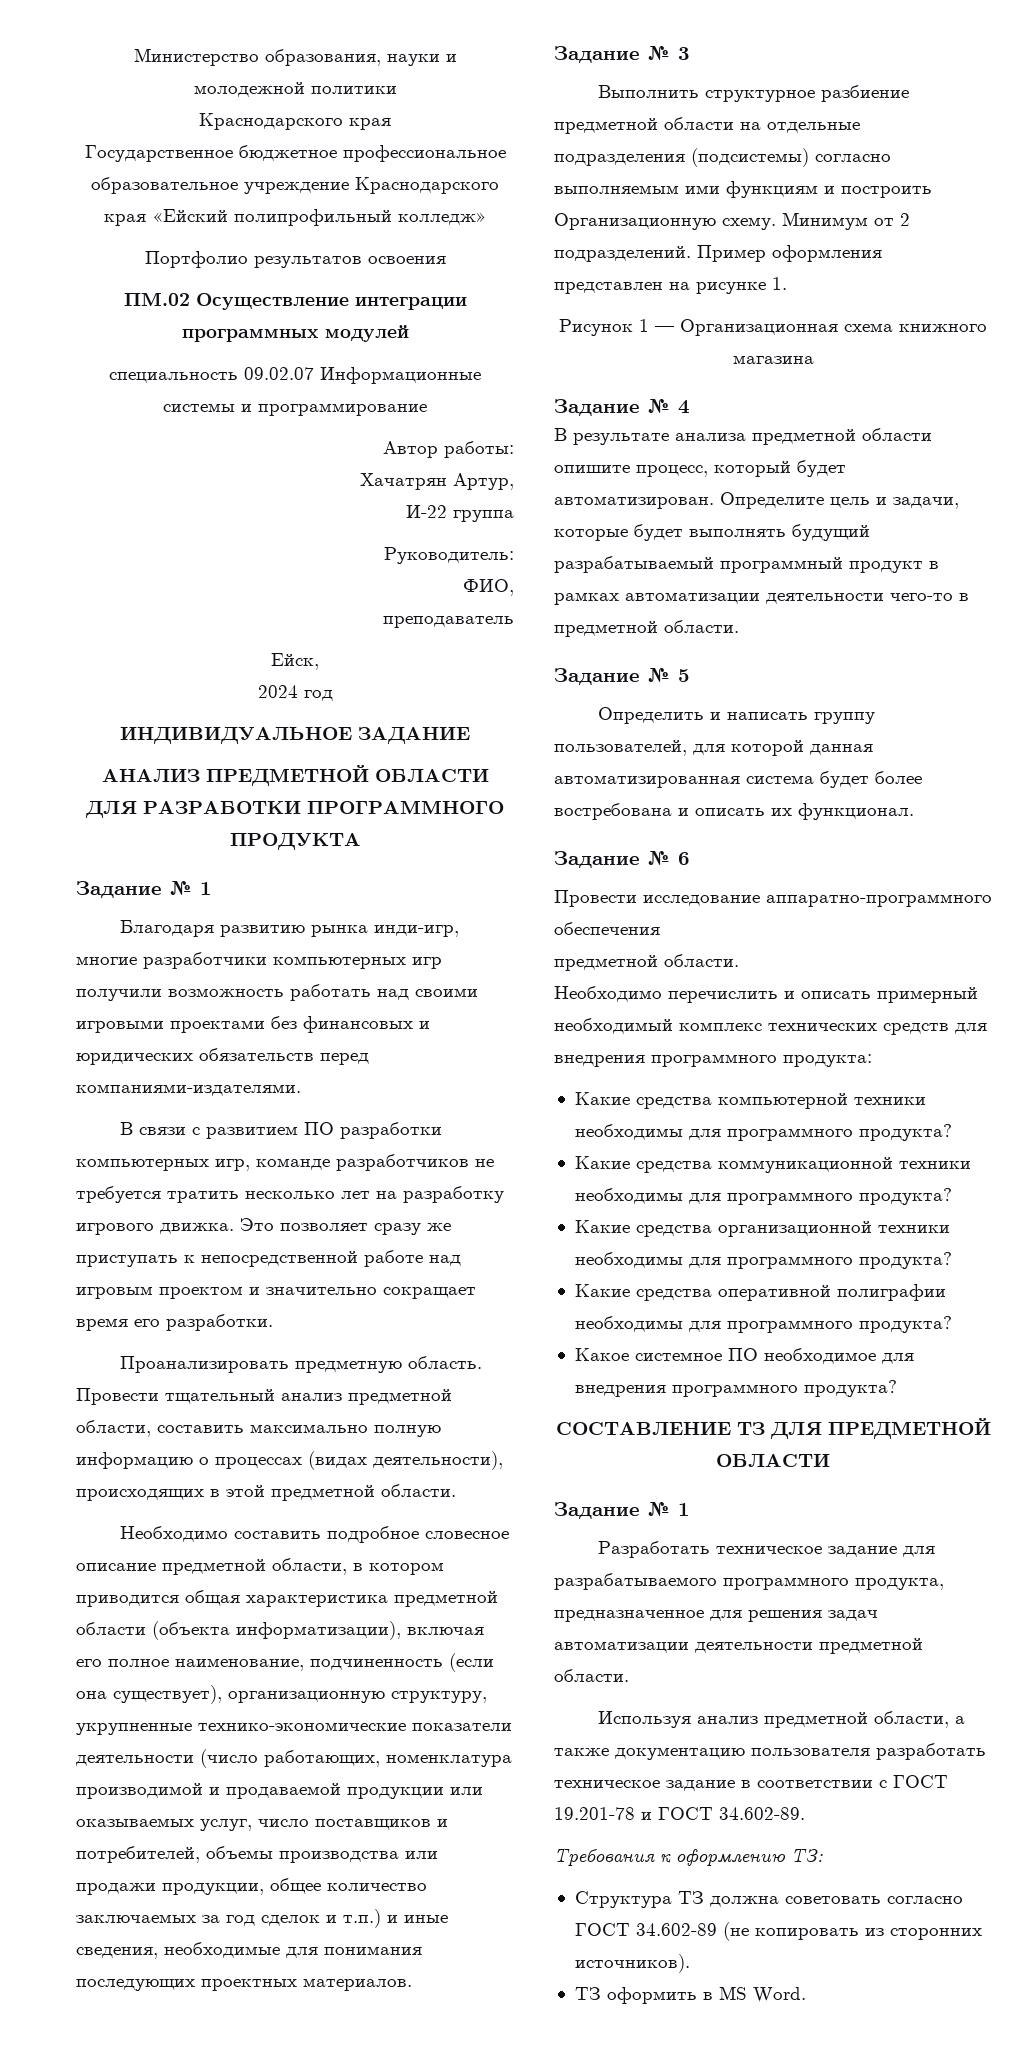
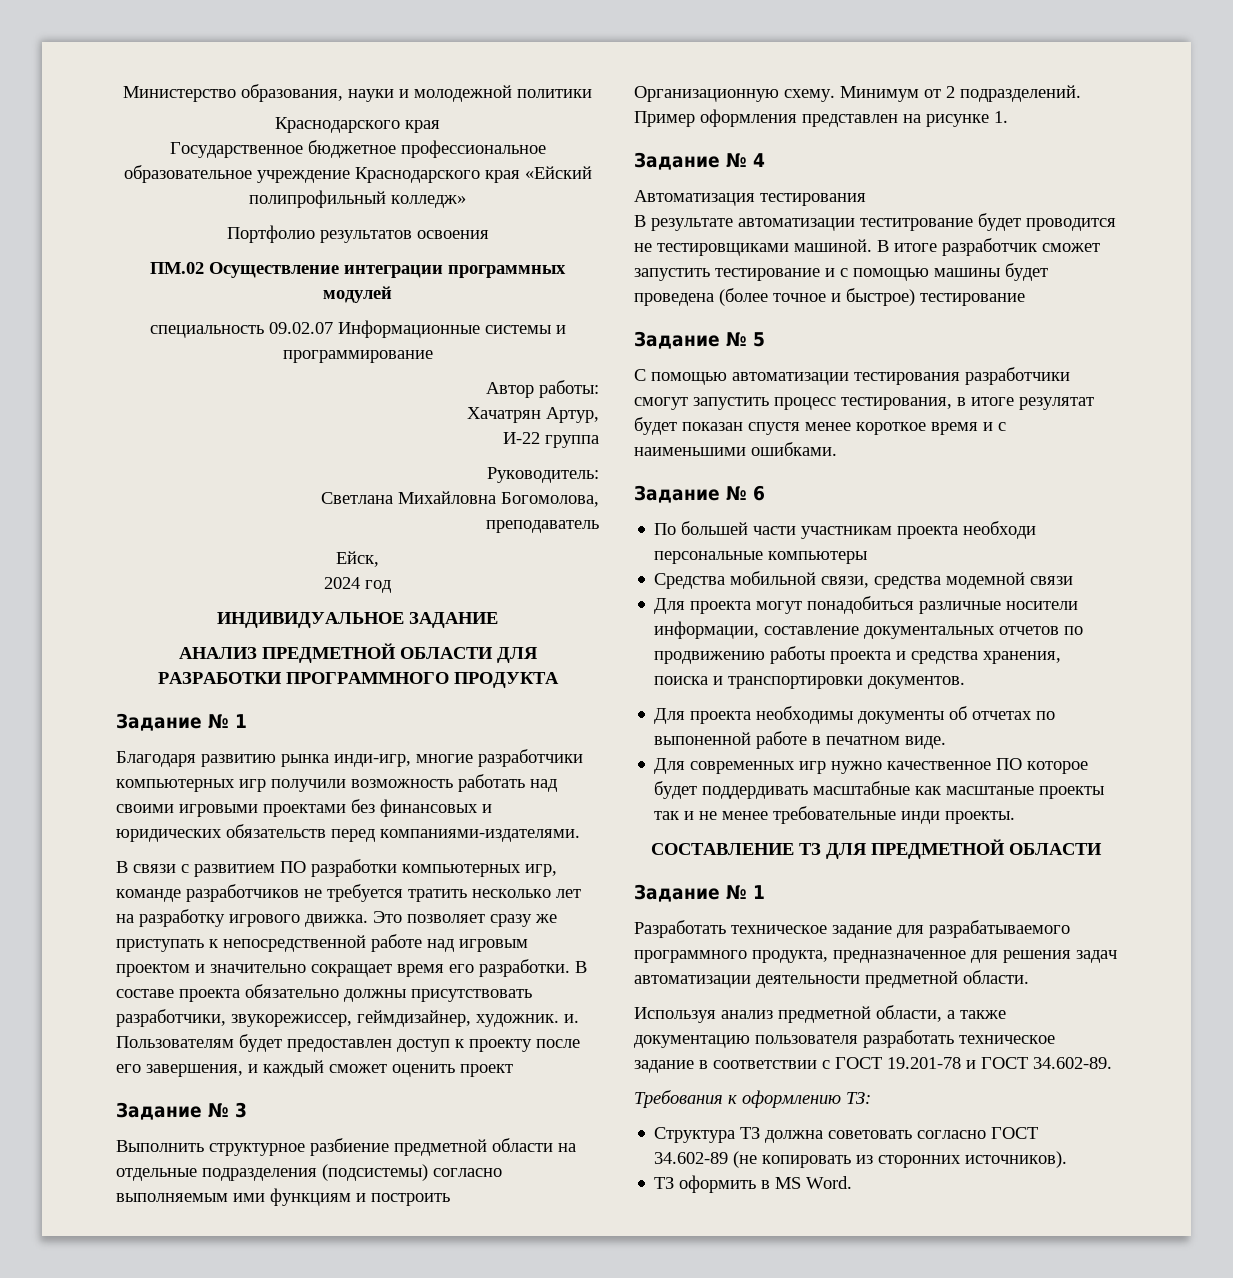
- ФИО,
+ Светлана Михайловна Богомолова,
- Это позволяет сразу же приступать к непосредственной работе над игровым проектом и значительно сокращает время его разработки.
- Проанализировать предметную область. Провести тщательный анализ предметной области, составить максимально полную информацию о процессах (видах деятельности), происходящих в этой предметной области.
- Необходимо составить подробное словесное описание предметной области, в котором приводится общая характеристика предметной области (объекта информатизации), включая его полное наименование, подчиненность (если она существует), организационную структуру, укрупненные технико-экономические показатели деятельности (число работающих, номенклатура производимой и продаваемой продукции или оказываемых услуг, число поставщиков и потребителей, объемы производства или продажи продукции, общее количество заключаемых за год сделок и т.п.) и иные сведения, необходимые для понимания последующих проектных материалов.
+ Это позволяет сразу же приступать к непосредственной работе над игровым проектом и значительно сокращает время его разработки. В составе проекта обязательно должны присутствовать разработчики, звукорежиссер, геймдизайнер, художник. и. Пользователям будет предоставлен доступ к проекту после его завершения, и каждый сможет оценить проект
- Рисунок 1 — Организационная схема книжного магазина
+ Автоматизация тестирования
- В результате анализа предметной области опишите процесс, который будет автоматизирован. Определите цель и задачи, которые будет выполнять будущий разрабатываемый программный продукт в рамках автоматизации деятельности чего-то в предметной области.
+ В результате автоматизации теститрование будет проводится не тестировщиками машиной. В итоге разработчик сможет запустить тестирование и с помощью машины будет проведена (более точное и быстрое) тестирование
  Задание № 5
- Определить и написать группу пользователей, для которой данная автоматизированная система будет более востребована и описать их функционал.
+ С помощью автоматизации тестирования разработчики смогут запустить процесс тестирования, в итоге резулятат будет показан спустя менее короткое время и с наименьшими ошибками.
  Задание № 6
- Провести исследование аппаратно-программного обеспечения
- предметной области.
- Необходимо перечислить и описать примерный необходимый комплекс технических средств для внедрения программного продукта:
- Какие средства компьютерной техники необходимы для программного продукта?
- Какие средства коммуникационной техники необходимы для программного продукта?
- Какие средства организационной техники необходимы для программного продукта?
- Какие средства оперативной полиграфии необходимы для программного продукта?
- Какое системное ПО необходимое для внедрения программного продукта?
+ По большей части участникам проекта необходи персональные компьютеры
+ Средства мобильной связи, средства модемной связи
+ Для проекта могут понадобиться различные носители информации, составление документальных отчетов по продвижению работы проекта и средства хранения, поиска и транспортировки документов.
+ Для проекта необходимы документы об отчетах по выпоненной работе в печатном виде.
+ Для современных игр нужно качественное ПО которое будет поддердивать масштабные как масштаные проекты так и не менее требовательные инди проекты.

